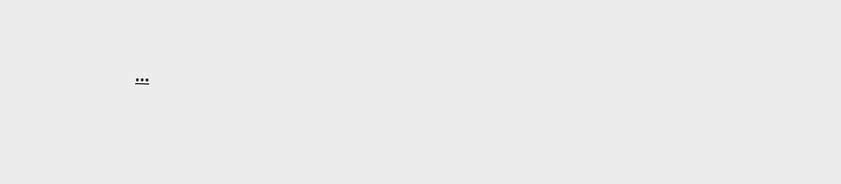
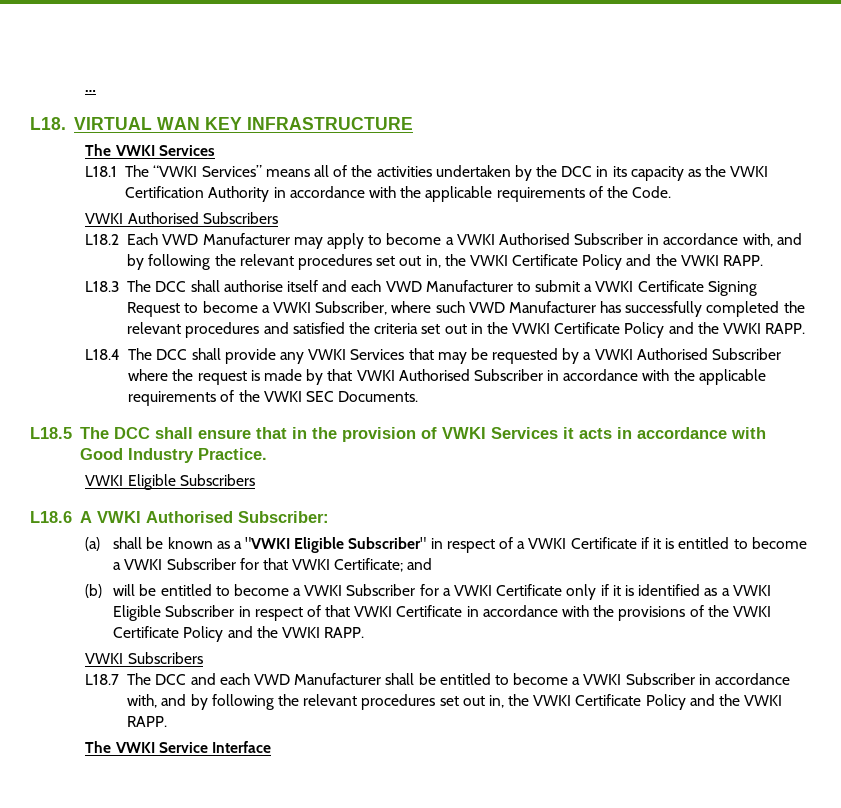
+ L18. VIRTUAL WAN KEY INFRASTRUCTURE
+ The VWKI Services
+ L18.1 The “VWKI Services” means all of the activities undertaken by the DCC in its capacity as the VWKI Certification Authority in accordance with the applicable requirements of the Code.
+ VWKI Authorised Subscribers
+ L18.2 Each VWD Manufacturer may apply to become a VWKI Authorised Subscriber in accordance with, and by following the relevant procedures set out in, the VWKI Certificate Policy and the VWKI RAPP.
+ L18.3 The DCC shall authorise itself and each VWD Manufacturer to submit a VWKI Certificate Signing Request to become a VWKI Subscriber, where such VWD Manufacturer has successfully completed the relevant procedures and satisfied the criteria set out in the VWKI Certificate Policy and the VWKI RAPP.
+ L18.4 The DCC shall provide any VWKI Services that may be requested by a VWKI Authorised Subscriber where the request is made by that VWKI Authorised Subscriber in accordance with the applicable requirements of the VWKI SEC Documents.
+ L18.5 The DCC shall ensure that in the provision of VWKI Services it acts in accordance with Good Industry Practice.
+ VWKI Eligible Subscribers
+ L18.6 A VWKI Authorised Subscriber:
+ (a) shall be known as a "VWKI Eligible Subscriber" in respect of a VWKI Certificate if it is entitled to become a VWKI Subscriber for that VWKI Certificate; and
+ (b) will be entitled to become a VWKI Subscriber for a VWKI Certificate only if it is identified as a VWKI Eligible Subscriber in respect of that VWKI Certificate in accordance with the provisions of the VWKI Certificate Policy and the VWKI RAPP.
+ VWKI Subscribers
+ L18.7 The DCC and each VWD Manufacturer shall be entitled to become a VWKI Subscriber in accordance with, and by following the relevant procedures set out in, the VWKI Certificate Policy and the VWKI RAPP.
+ The VWKI Service Interface

